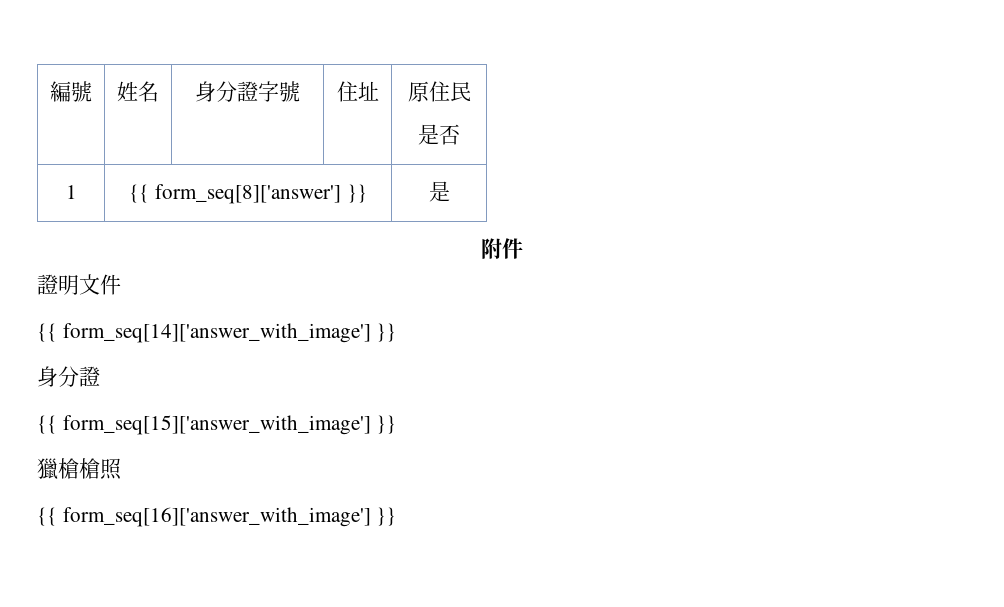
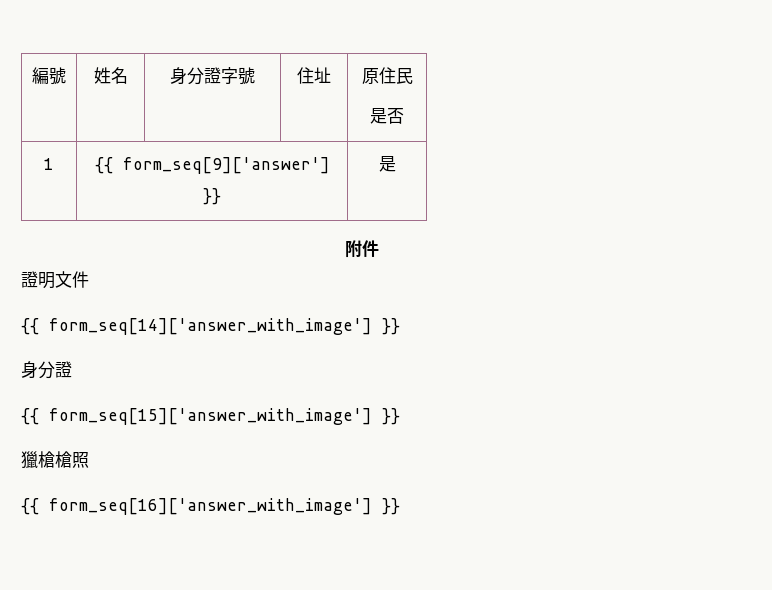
- 1 | {{ form_seq[8]['answer'] }} | 是
+ 1 | {{ form_seq[9]['answer'] }} | 是

